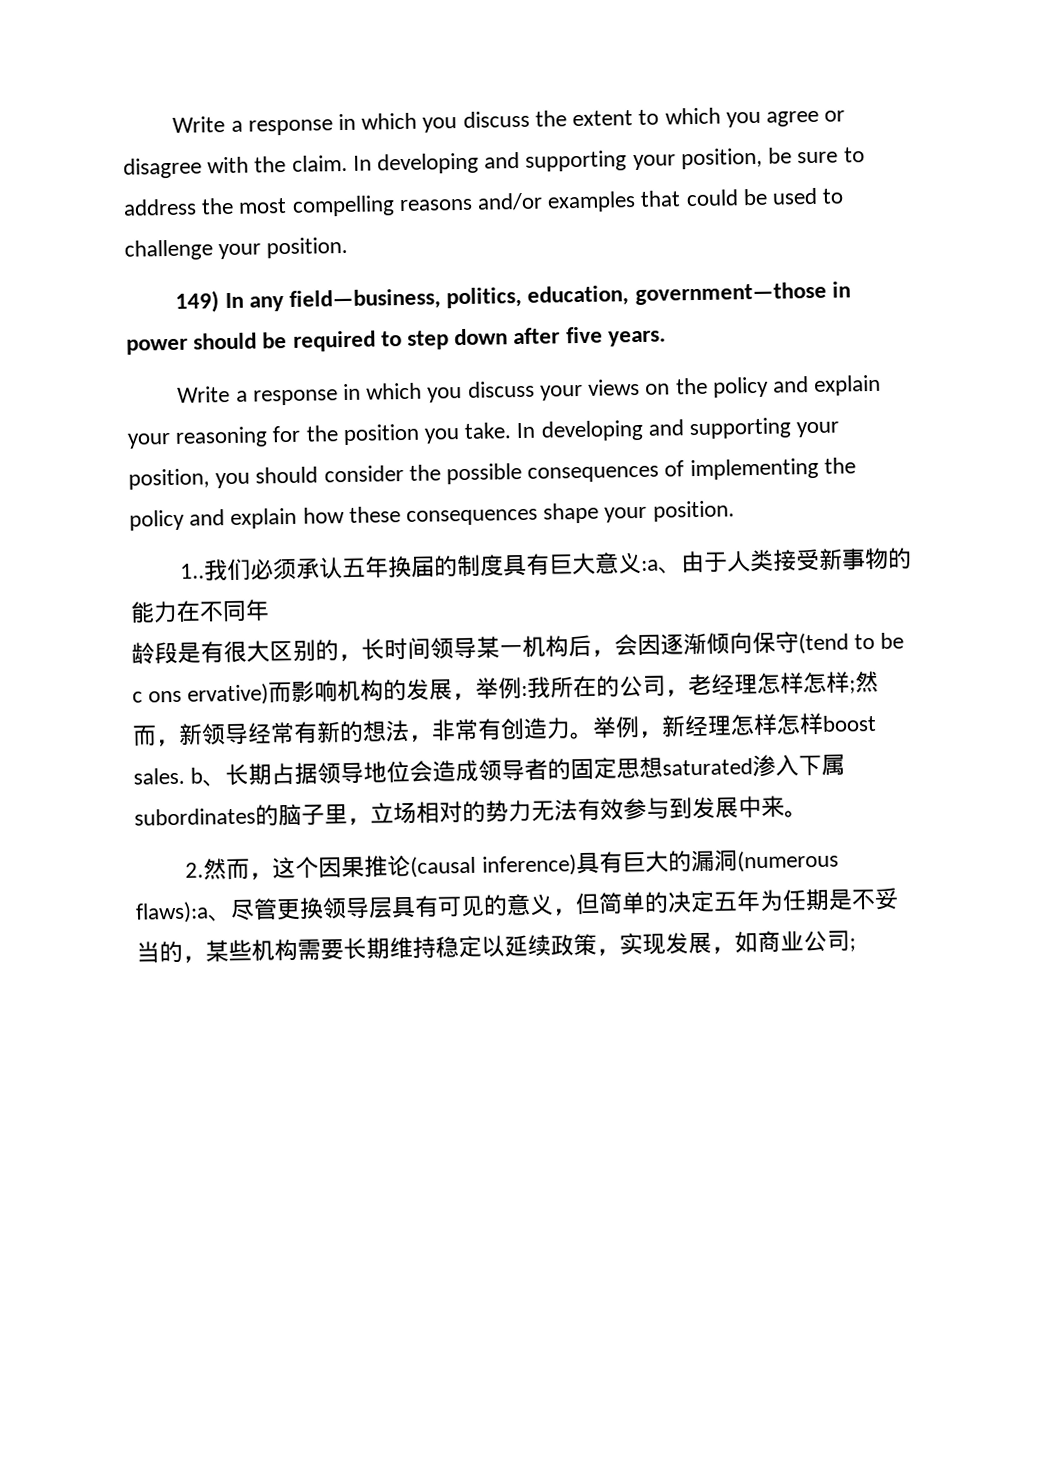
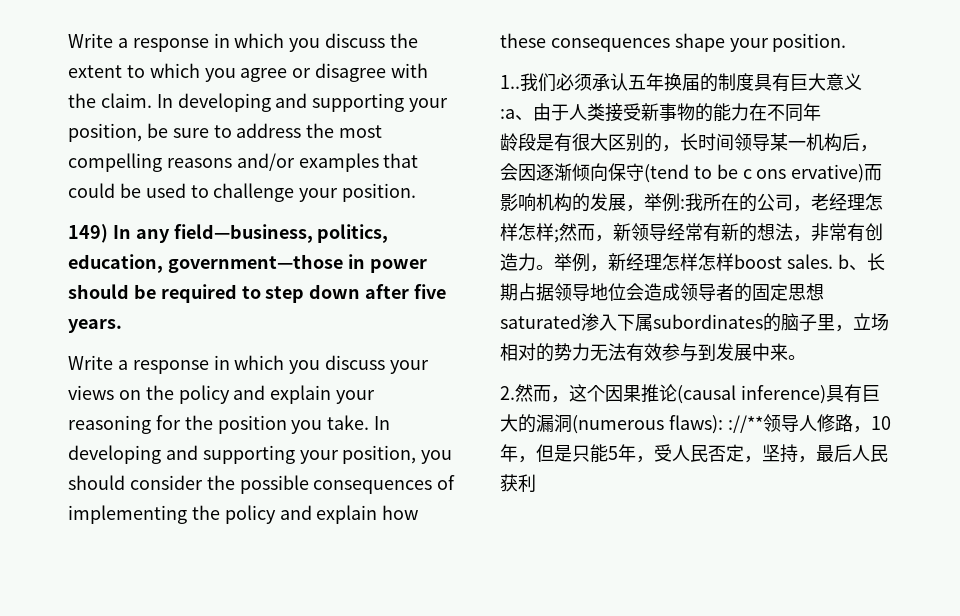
- 2.然而，这个因果推论(causal inference)具有巨大的漏洞(numerous flaws):a、尽管更换领导层具有可见的意义，但简单的决定五年为任期是不妥当的，某些机构需要长期维持稳定以延续政策，实现发展，如商业公司;
+ 2.然而，这个因果推论(causal inference)具有巨大的漏洞(numerous flaws): ://**领导人修路，10年，但是只能5年，受人民否定，坚持，最后人民获利

